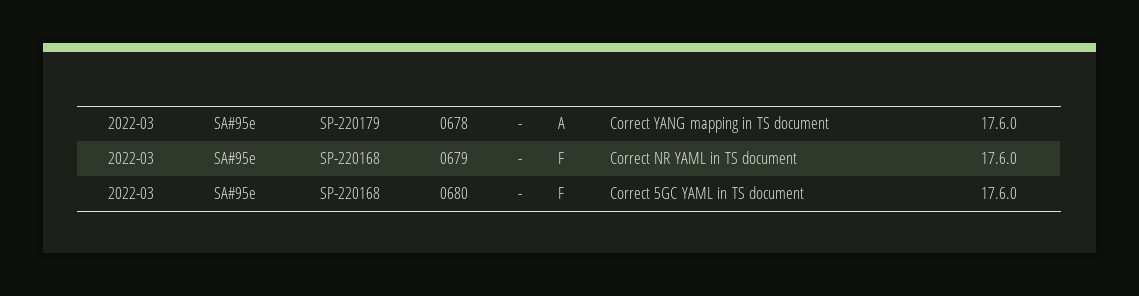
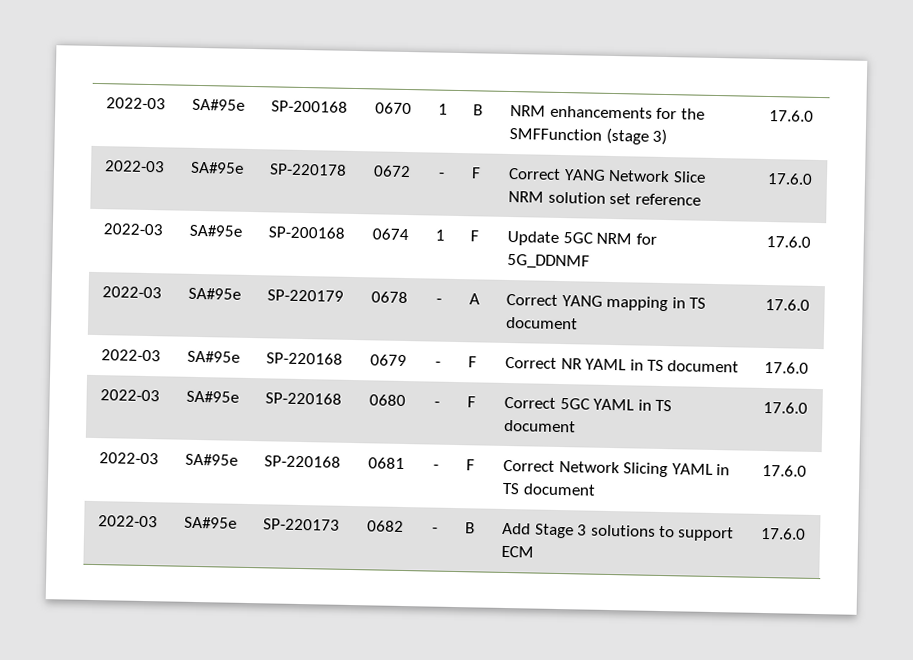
+ 2022-03 | SA#95e | SP-200168 | 0670 | 1 | B | NRM enhancements for the SMFFunction (stage 3) | 17.6.0
+ 2022-03 | SA#95e | SP-220178 | 0672 | - | F | Correct YANG Network Slice NRM solution set reference | 17.6.0
+ 2022-03 | SA#95e | SP-200168 | 0674 | 1 | F | Update 5GC NRM for 5G_DDNMF | 17.6.0
+ 2022-03 | SA#95e | SP-220168 | 0681 | - | F | Correct Network Slicing YAML in TS document | 17.6.0
+ 2022-03 | SA#95e | SP-220173 | 0682 | - | B | Add Stage 3 solutions to support ECM | 17.6.0

